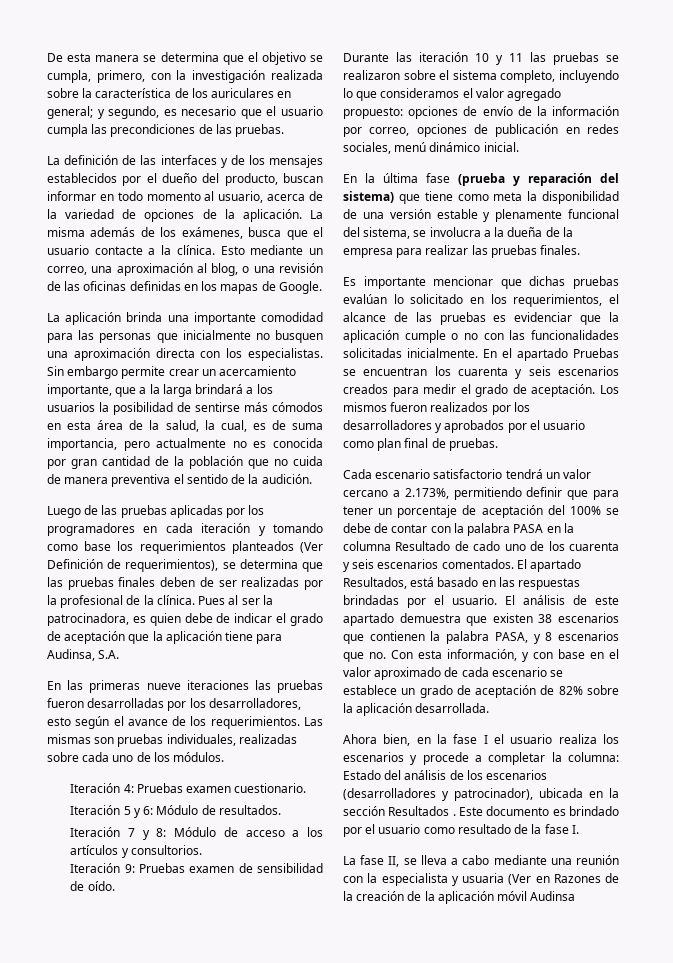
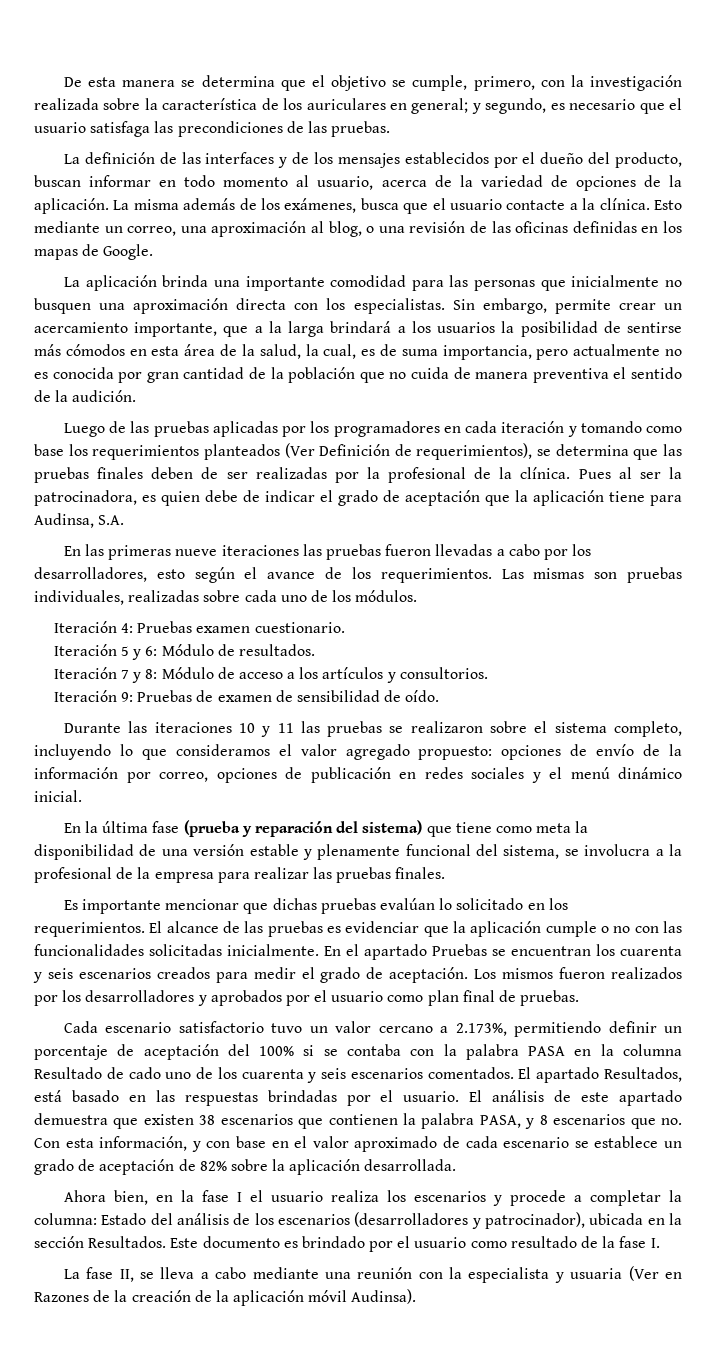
- De esta manera se determina que el objetivo se cumpla, primero, con la investigación realizada sobre la característica de los auriculares en general; y segundo, es necesario que el usuario cumpla las precondiciones de las pruebas.
+ De esta manera se determina que el objetivo se cumple, primero, con la investigación realizada sobre la característica de los auriculares en general; y segundo, es necesario que el usuario satisfaga las precondiciones de las pruebas.
- Sin embargo permite crear un acercamiento importante, que a la larga brindará a los usuarios la posibilidad de sentirse más cómodos en esta área de la salud, la cual, es de suma importancia, pero actualmente no es conocida por gran cantidad de la población que no cuida de manera preventiva el sentido de la audición.
+ Sin embargo, permite crear un acercamiento importante, que a la larga brindará a los usuarios la posibilidad de sentirse más cómodos en esta área de la salud, la cual, es de suma importancia, pero actualmente no es conocida por gran cantidad de la población que no cuida de manera preventiva el sentido de la audición.
- En las primeras nueve iteraciones las pruebas fueron desarrolladas por los desarrolladores, esto según el avance de los requerimientos.
+ En las primeras nueve iteraciones las pruebas fueron llevadas a cabo por los desarrolladores, esto según el avance de los requerimientos.
- Iteración 9: Pruebas examen de sensibilidad de oído.
+ Iteración 9: Pruebas de examen de sensibilidad de oído.
- Durante las iteración 10 y 11 las pruebas se realizaron sobre el sistema completo, incluyendo lo que consideramos el valor agregado propuesto: opciones de envío de la información por correo, opciones de publicación en redes sociales, menú dinámico inicial.
+ Durante las iteraciones 10 y 11 las pruebas se realizaron sobre el sistema completo, incluyendo lo que consideramos el valor agregado propuesto: opciones de envío de la información por correo, opciones de publicación en redes sociales y el menú dinámico inicial.
- En la última fase (prueba y reparación del sistema) que tiene como meta la disponibilidad de una versión estable y plenamente funcional del sistema, se involucra a la dueña de la empresa para realizar las pruebas finales.
+ En la última fase (prueba y reparación del sistema) que tiene como meta la disponibilidad de una versión estable y plenamente funcional del sistema, se involucra a la profesional de la empresa para realizar las pruebas finales.
- Es importante mencionar que dichas pruebas evalúan lo solicitado en los requerimientos, el alcance de las pruebas es evidenciar que la aplicación cumple o no con las funcionalidades solicitadas inicialmente.
+ Es importante mencionar que dichas pruebas evalúan lo solicitado en los requerimientos. El alcance de las pruebas es evidenciar que la aplicación cumple o no con las funcionalidades solicitadas inicialmente.
- Cada escenario satisfactorio tendrá un valor cercano a 2.173%, permitiendo definir que para tener un porcentaje de aceptación del 100% se debe de contar con la palabra PASA en la columna Resultado de cado uno de los cuarenta y seis escenarios comentados.
+ Cada escenario satisfactorio tuvo un valor cercano a 2.173%, permitiendo definir un porcentaje de aceptación del 100% si se contaba con la palabra PASA en la columna Resultado de cado uno de los cuarenta y seis escenarios comentados.
- Ahora bien, en la fase I el usuario realiza los escenarios y procede a completar la columna: Estado del análisis de los escenarios (desarrolladores y patrocinador), ubicada en la sección Resultados .
+ Ahora bien, en la fase I el usuario realiza los escenarios y procede a completar la columna: Estado del análisis de los escenarios (desarrolladores y patrocinador), ubicada en la sección Resultados.
- La fase II, se lleva a cabo mediante una reunión con la especialista y usuaria (Ver en Razones de la creación de la aplicación móvil Audinsa
+ La fase II, se lleva a cabo mediante una reunión con la especialista y usuaria (Ver en Razones de la creación de la aplicación móvil Audinsa).

